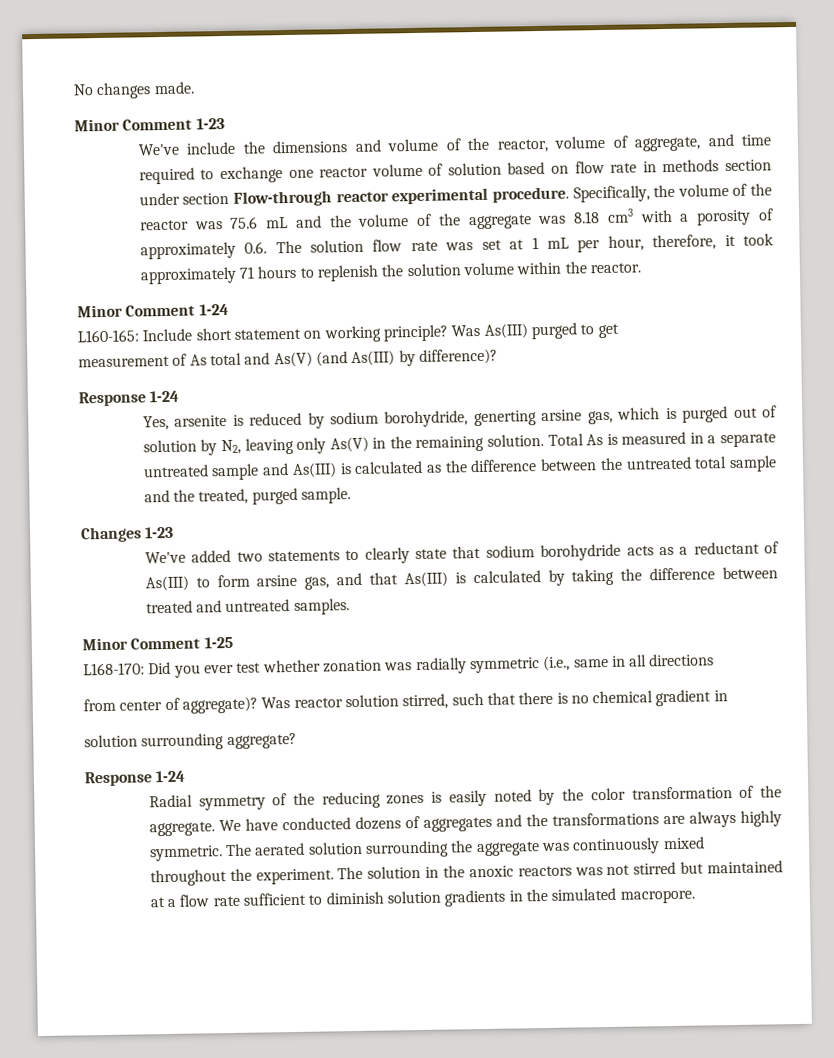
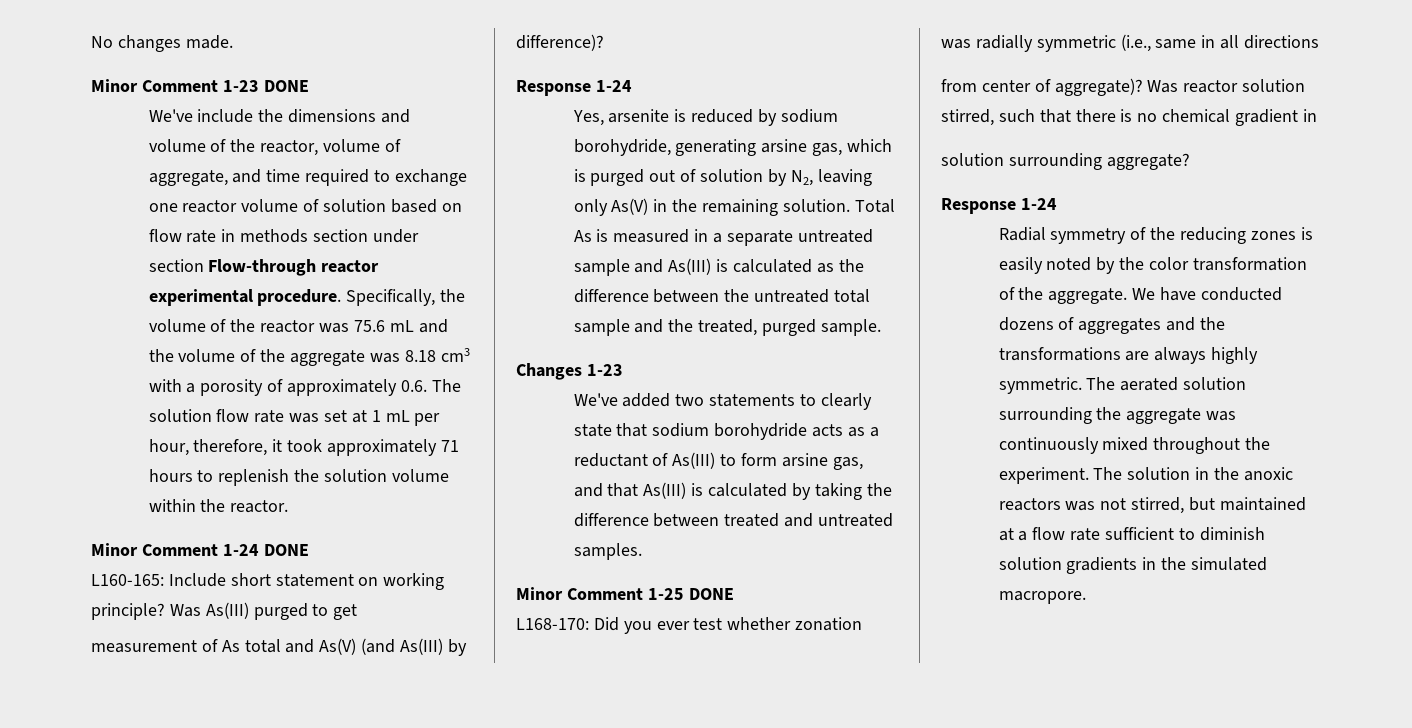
- Minor Comment 1-23
+ Minor Comment 1-23 DONE
- Minor Comment 1-24
+ Minor Comment 1-24 DONE
- Yes, arsenite is reduced by sodium borohydride, generting arsine gas, which is purged out of solution by N2, leaving only As(V) in the remaining solution.
+ Yes, arsenite is reduced by sodium borohydride, generating arsine gas, which is purged out of solution by N2, leaving only As(V) in the remaining solution.
- Minor Comment 1-25
+ Minor Comment 1-25 DONE
- The solution in the anoxic reactors was not stirred but maintained at a flow rate sufficient to diminish solution gradients in the simulated macropore.
+ The solution in the anoxic reactors was not stirred, but maintained at a flow rate sufficient to diminish solution gradients in the simulated macropore.

